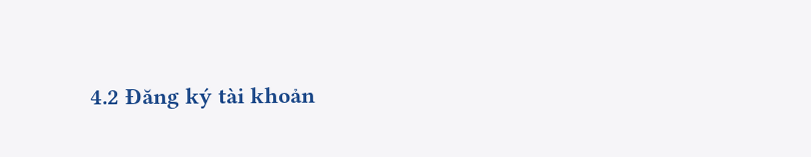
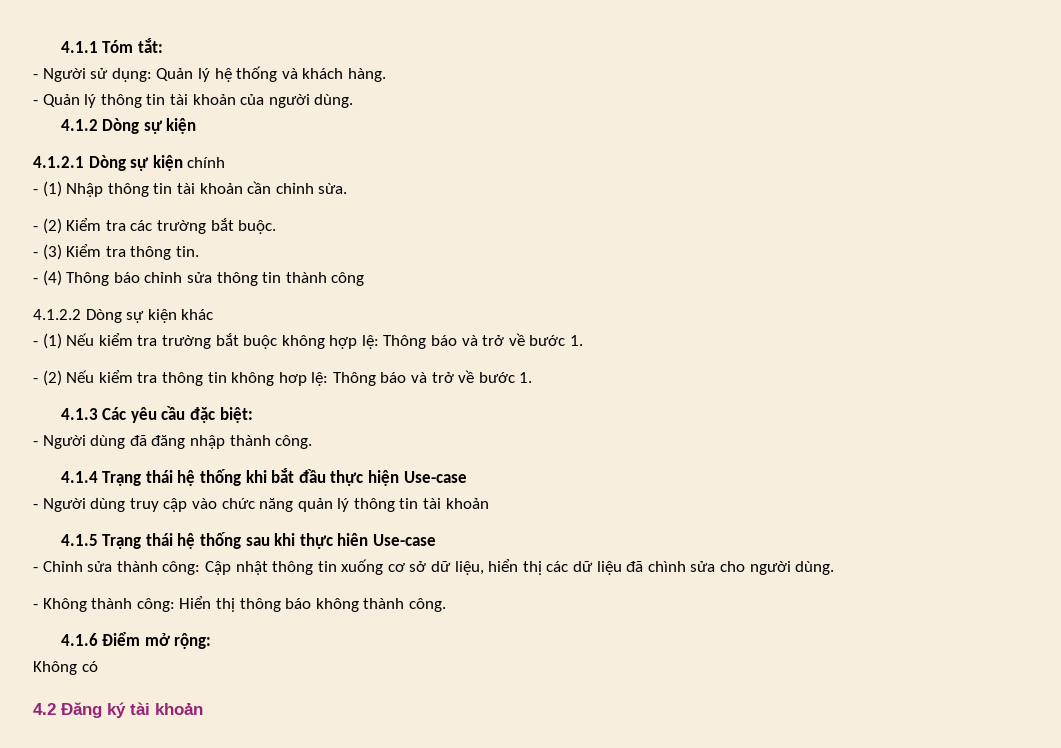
+ 4.1.1 Tóm tắt:
+ - Người sử dụng: Quản lý hệ thống và khách hàng.
+ - Quản lý thông tin tài khoản của người dùng.
+ 4.1.2 Dòng sự kiện
+ 4.1.2.1 Dòng sự kiện chính
+ - (1) Nhập thông tin tài khoản cần chỉnh sừa.
+ - (2) Kiểm tra các trường bắt buộc.
+ - (3) Kiểm tra thông tin.
+ - (4) Thông báo chỉnh sửa thông tin thành công
+ 4.1.2.2 Dòng sự kiện khác
+ - (1) Nếu kiểm tra trường bắt buộc không hợp lệ: Thông báo và trở về bước 1.
+ - (2) Nếu kiểm tra thông tin không hơp lệ: Thông báo và trở về bước 1.
+ 4.1.3 Các yêu cầu đặc biệt:
+ - Người dùng đã đăng nhập thành công.
+ 4.1.4 Trạng thái hệ thống khi bắt đầu thực hiện Use-case
+ - Người dùng truy cập vào chức năng quản lý thông tin tài khoản
+ 4.1.5 Trạng thái hệ thống sau khi thực hiên Use-case
+ - Chỉnh sửa thành công: Cập nhật thông tin xuống cơ sở dữ liệu, hiển thị các dữ liệu đã chình sửa cho người dùng.
+ - Không thành công: Hiển thị thông báo không thành công.
+ 4.1.6 Điểm mở rộng:
+ Không có

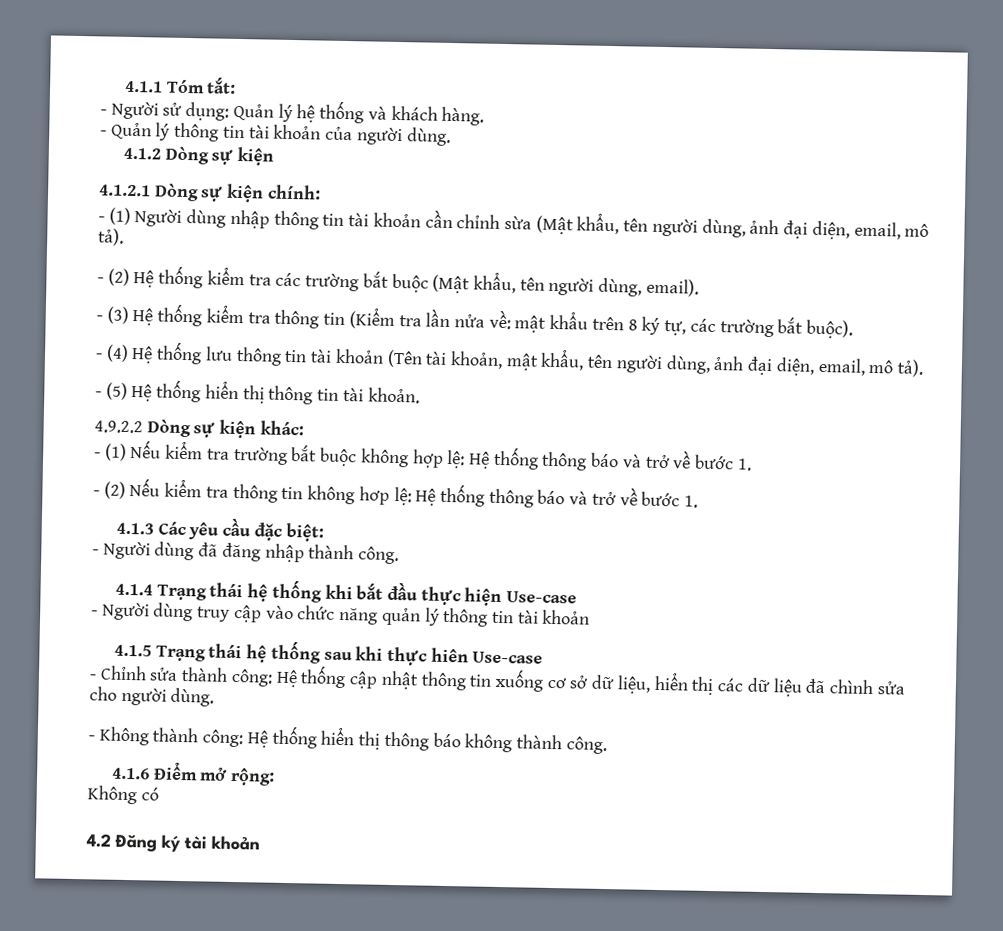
- 4.1.2.1 Dòng sự kiện chính
- - (1) Nhập thông tin tài khoản cần chỉnh sừa.
- - (2) Kiểm tra các trường bắt buộc.
- - (3) Kiểm tra thông tin.
- - (4) Thông báo chỉnh sửa thông tin thành công
- 4.1.2.2 Dòng sự kiện khác
+ 4.1.2.1 Dòng sự kiện chính:
+ - (1) Người dùng nhập thông tin tài khoản cần chỉnh sừa (Mật khẩu, tên người dùng, ảnh đại diện, email, mô tả).
+ - (2) Hệ thống kiểm tra các trường bắt buộc (Mật khẩu, tên người dùng, email).
+ - (3) Hệ thống kiểm tra thông tin (Kiểm tra lần nửa về: mật khẩu trên 8 ký tự, các trường bắt buộc).
+ - (4) Hệ thống lưu thông tin tài khoản (Tên tài khoản, mật khẩu, tên người dùng, ảnh đại diện, email, mô tả).
+ - (5) Hệ thống hiển thị thông tin tài khoản.
+ 4.9.2.2 Dòng sự kiện khác:
- - (1) Nếu kiểm tra trường bắt buộc không hợp lệ: Thông báo và trở về bước 1.
+ - (1) Nếu kiểm tra trường bắt buộc không hợp lệ: Hệ thống thông báo và trở về bước 1.
- - (2) Nếu kiểm tra thông tin không hơp lệ: Thông báo và trở về bước 1.
+ - (2) Nếu kiểm tra thông tin không hơp lệ: Hệ thống thông báo và trở về bước 1.
- - Chỉnh sửa thành công: Cập nhật thông tin xuống cơ sở dữ liệu, hiển thị các dữ liệu đã chình sửa cho người dùng.
+ - Chỉnh sửa thành công: Hệ thống cập nhật thông tin xuống cơ sở dữ liệu, hiển thị các dữ liệu đã chình sửa cho người dùng.
- - Không thành công: Hiển thị thông báo không thành công.
+ - Không thành công: Hệ thống hiển thị thông báo không thành công.

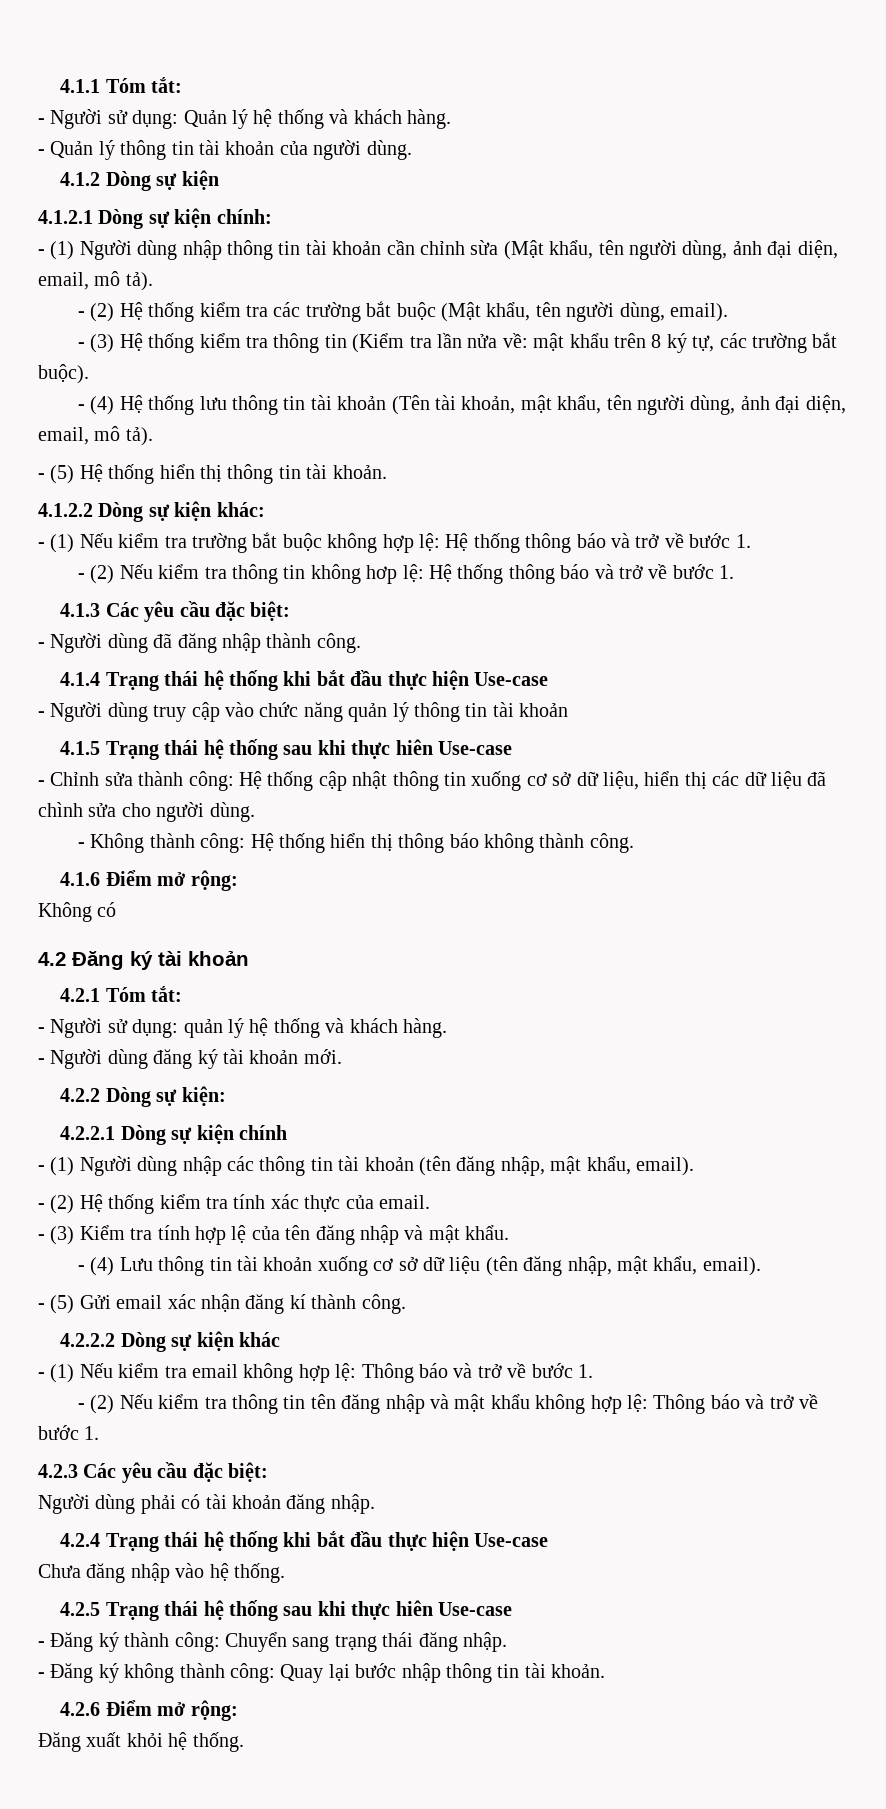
- 4.9.2.2 Dòng sự kiện khác:
+ 4.1.2.2 Dòng sự kiện khác:
+ 4.2.1 Tóm tắt:
+ - Người sử dụng: quản lý hệ thống và khách hàng.
+ - Người dùng đăng ký tài khoản mới.
+ 4.2.2 Dòng sự kiện:
+ 4.2.2.1 Dòng sự kiện chính
+ - (1) Người dùng nhập các thông tin tài khoản (tên đăng nhập, mật khẩu, email).
+ - (2) Hệ thống kiểm tra tính xác thực của email.
+ - (3) Kiểm tra tính hợp lệ của tên đăng nhập và mật khẩu.
+ - (4) Lưu thông tin tài khoản xuống cơ sở dữ liệu (tên đăng nhập, mật khẩu, email).
+ - (5) Gửi email xác nhận đăng kí thành công.
+ 4.2.2.2 Dòng sự kiện khác
+ - (1) Nếu kiểm tra email không hợp lệ: Thông báo và trở về bước 1.
+ - (2) Nếu kiểm tra thông tin tên đăng nhập và mật khẩu không hợp lệ: Thông báo và trở về bước 1.
+ 4.2.3 Các yêu cầu đặc biệt:
+ Người dùng phải có tài khoản đăng nhập.
+ 4.2.4 Trạng thái hệ thống khi bắt đầu thực hiện Use-case
+ Chưa đăng nhập vào hệ thống.
+ 4.2.5 Trạng thái hệ thống sau khi thực hiên Use-case
+ - Đăng ký thành công: Chuyển sang trạng thái đăng nhập.
+ - Đăng ký không thành công: Quay lại bước nhập thông tin tài khoản.
+ 4.2.6 Điểm mở rộng:
+ Đăng xuất khỏi hệ thống.

